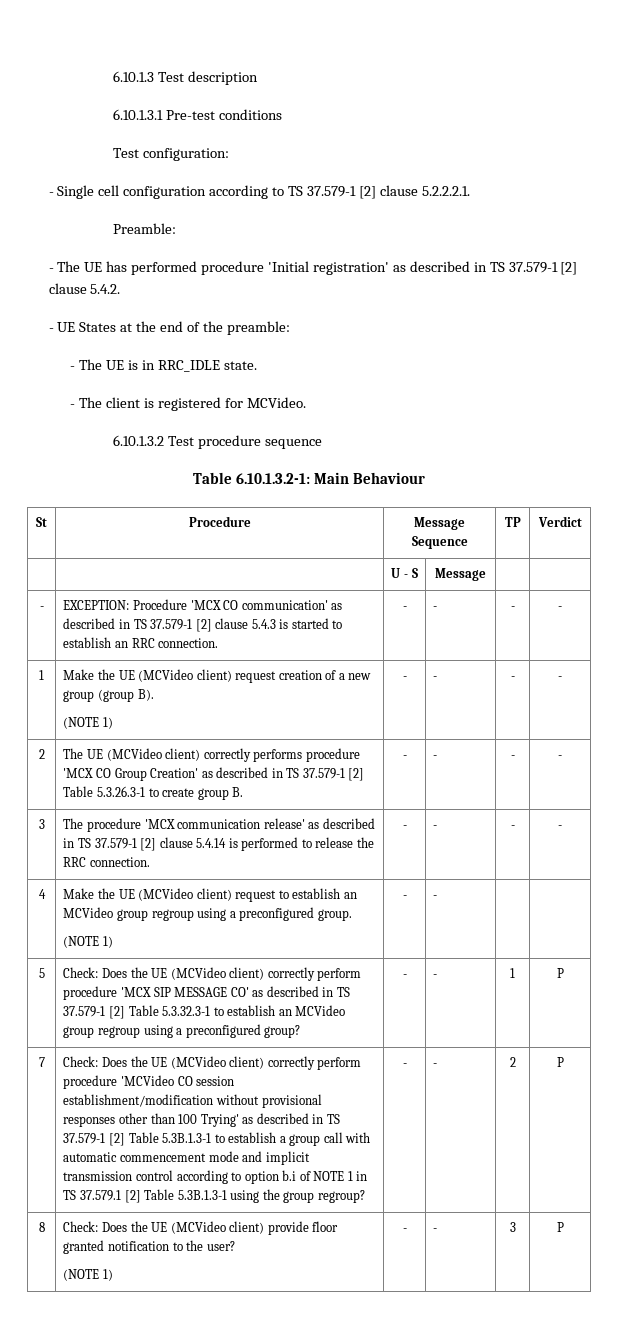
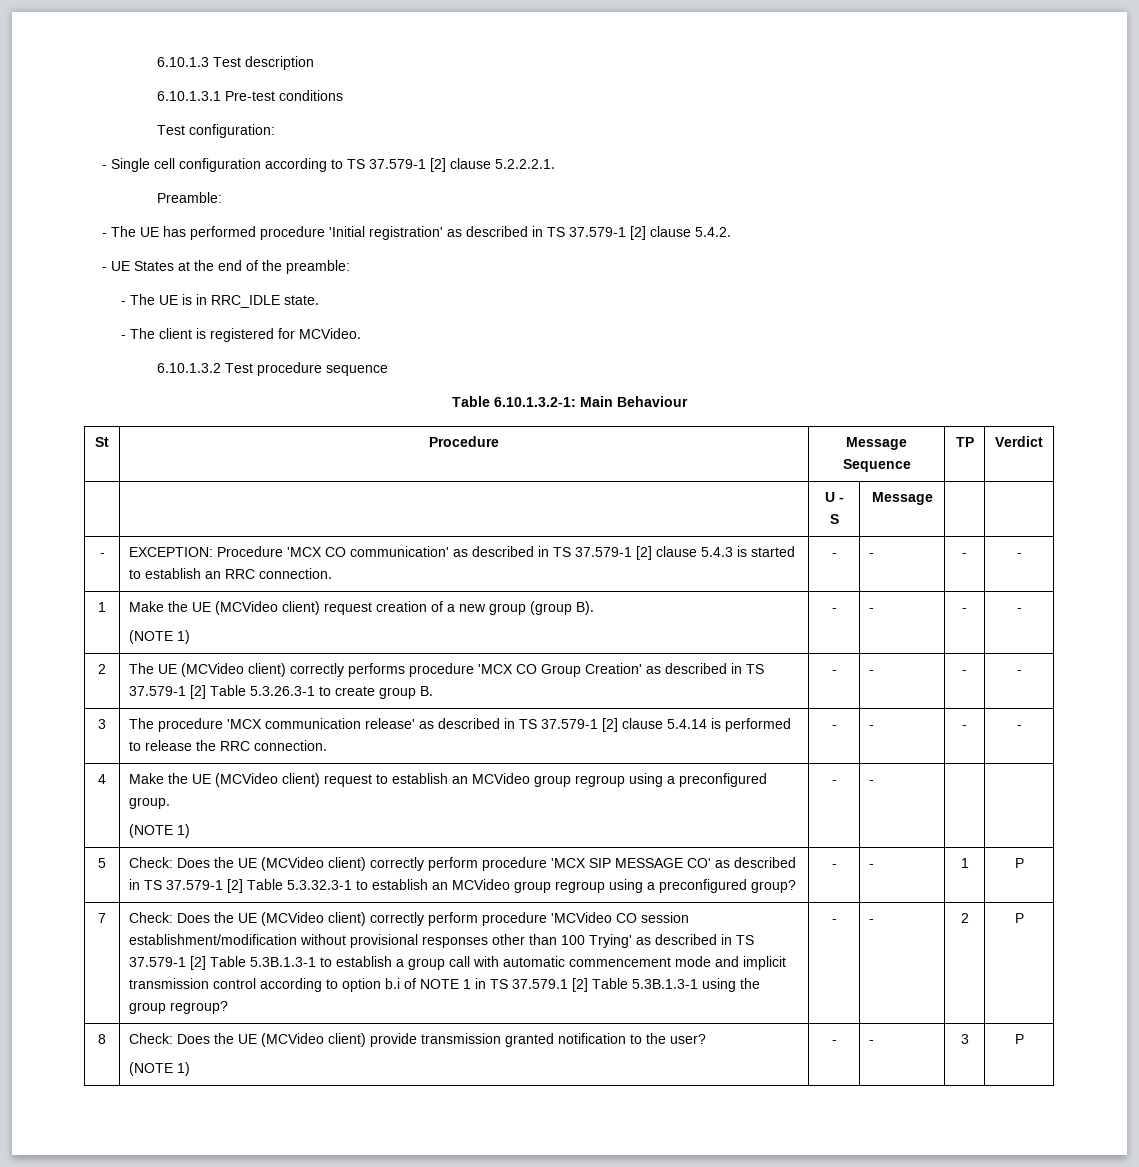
- 8 | Check: Does the UE (MCVideo client) provide floor granted notification to the user?
+ 8 | Check: Does the UE (MCVideo client) provide transmission granted notification to the user?

